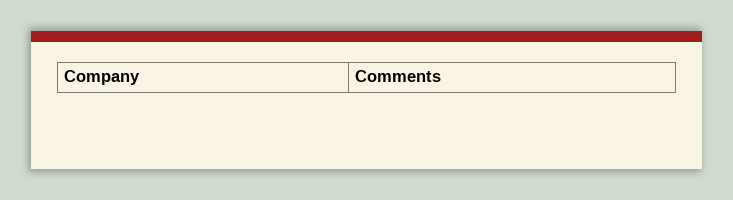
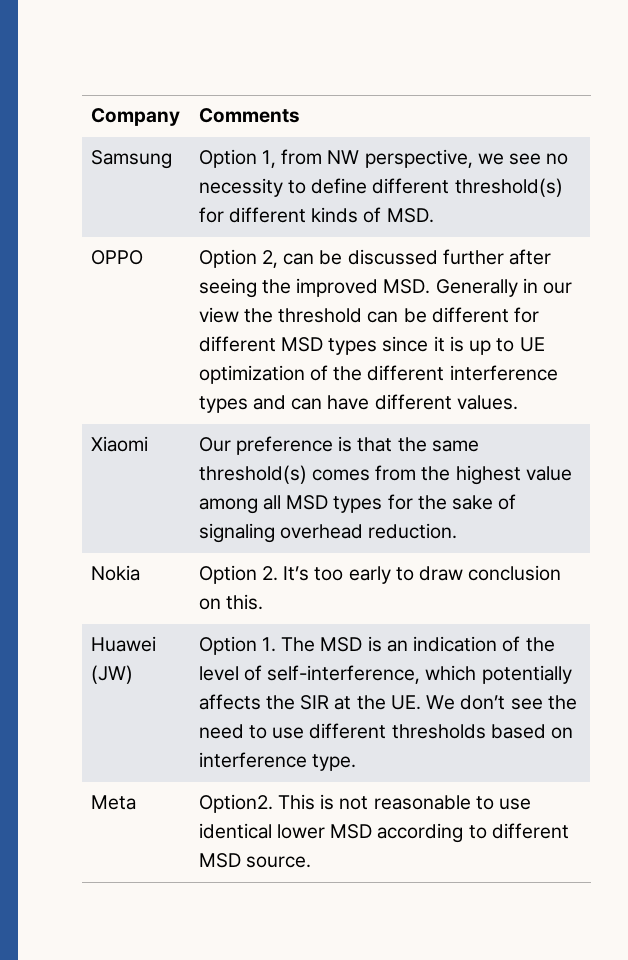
+ Samsung | Option 1, from NW perspective, we see no necessity to define different threshold(s) for different kinds of MSD.
+ OPPO | Option 2, can be discussed further after seeing the improved MSD. Generally in our view the threshold can be different for different MSD types since it is up to UE optimization of the different interference types and can have different values.
+ Xiaomi | Our preference is that the same threshold(s) comes from the highest value among all MSD types for the sake of signaling overhead reduction.
+ Nokia | Option 2. It’s too early to draw conclusion on this.
+ Huawei (JW) | Option 1. The MSD is an indication of the level of self-interference, which potentially affects the SIR at the UE. We don’t see the need to use different thresholds based on interference type.
+ Meta | Option2. This is not reasonable to use identical lower MSD according to different MSD source.

